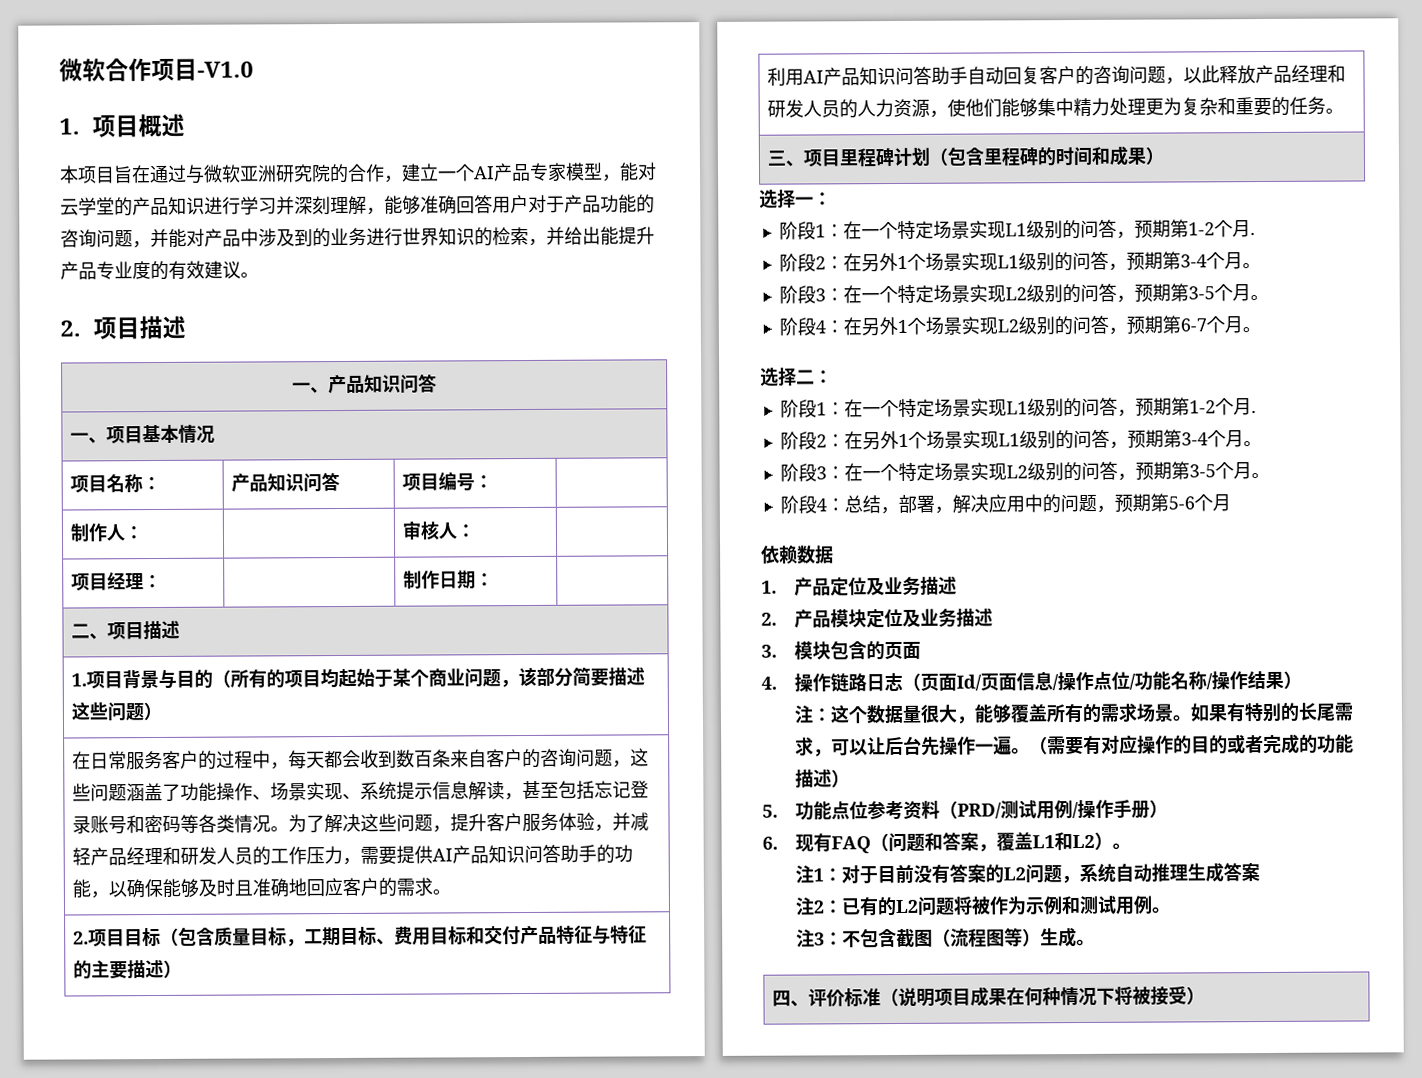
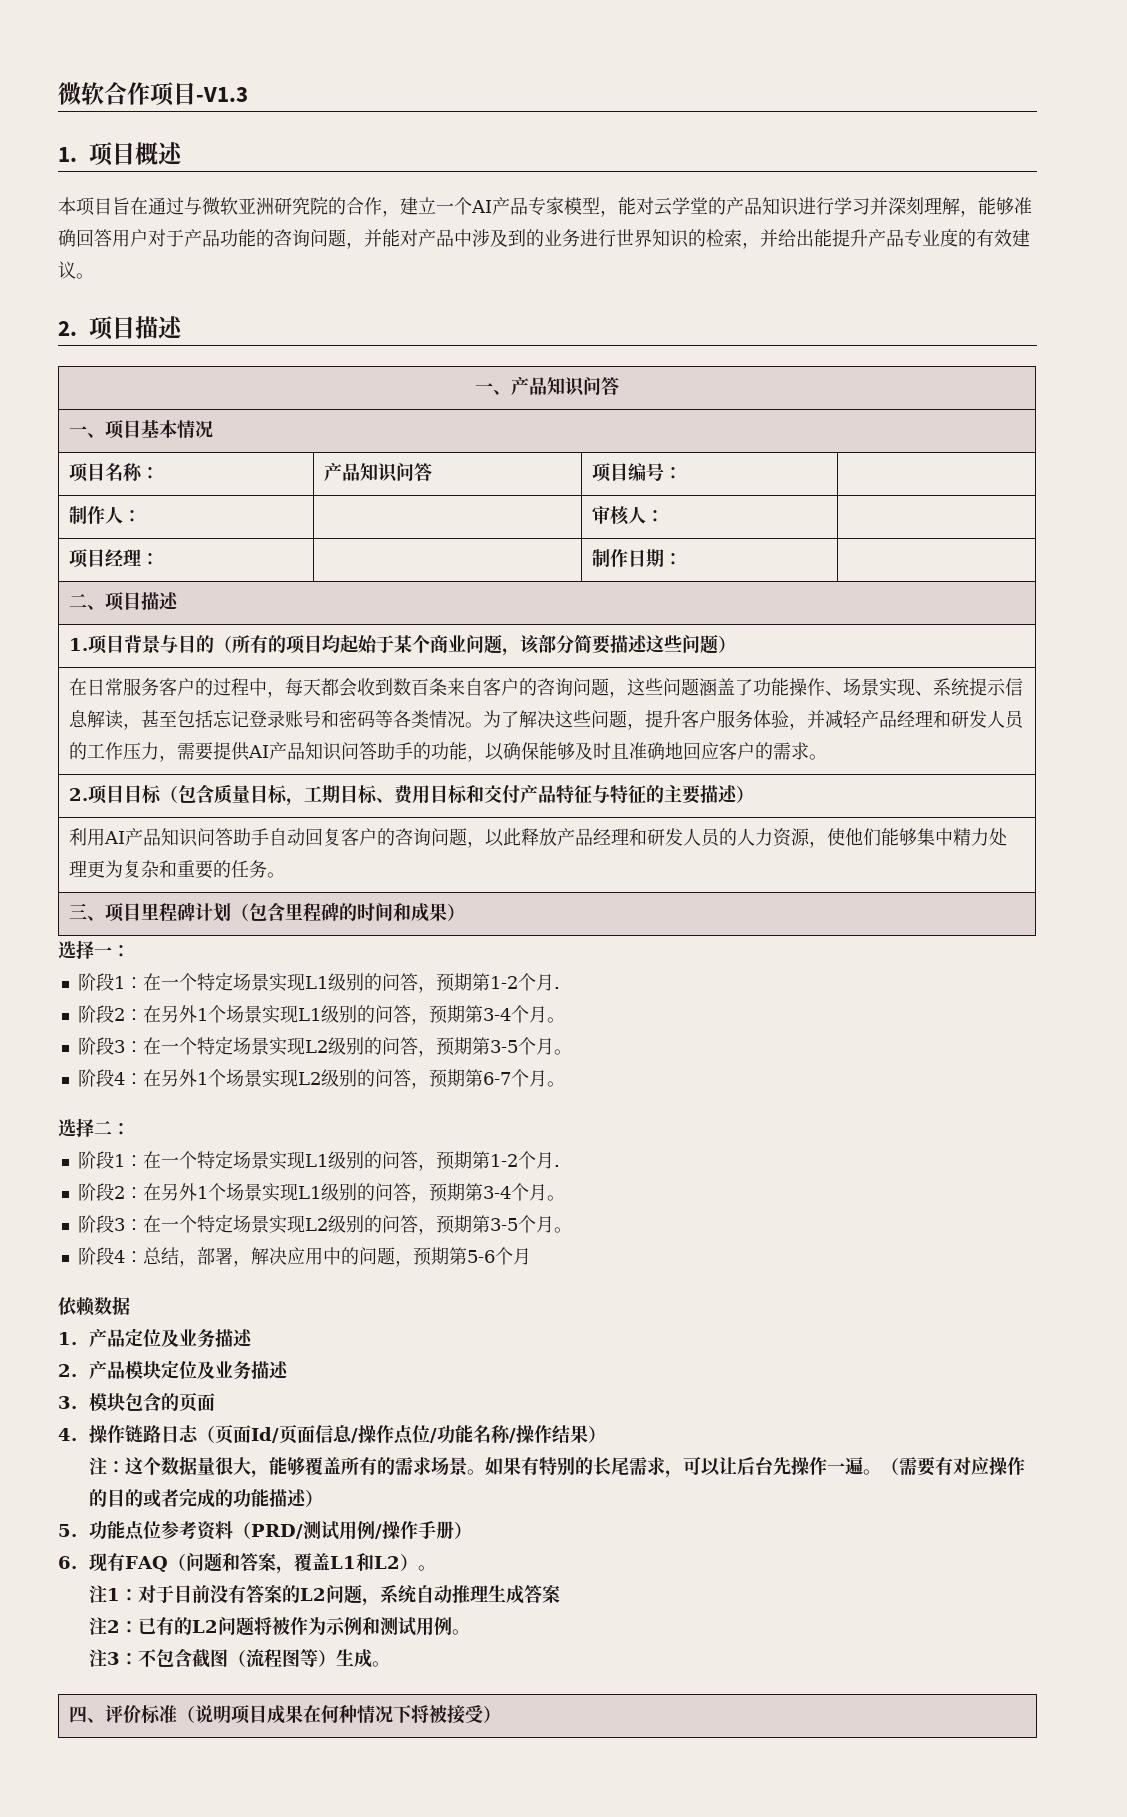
- 微软合作项目-V1.0
+ 微软合作项目-V1.3

